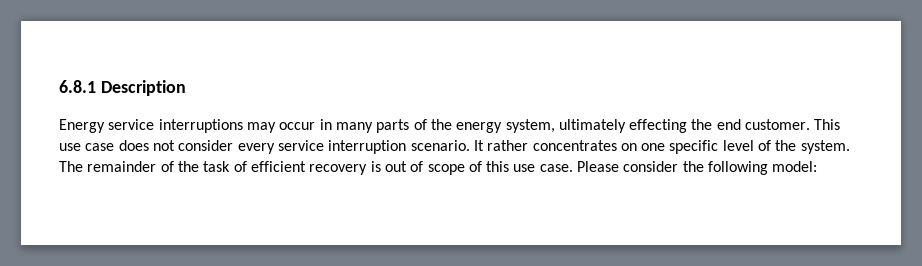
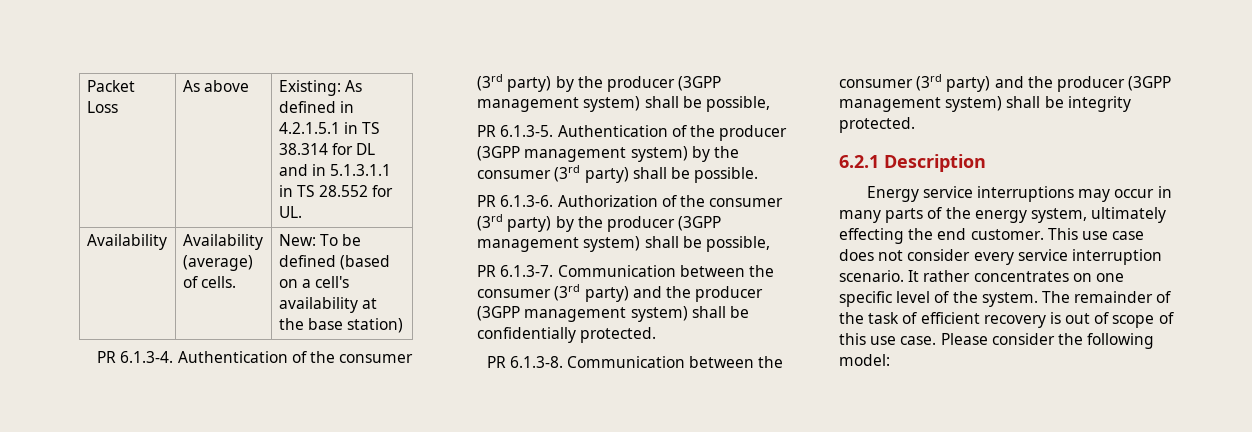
- 6.8.1 Description
+ Packet Loss | As above | Existing: As defined in 4.2.1.5.1 in TS 38.314 for DL and in 5.1.3.1.1 in TS 28.552 for UL.
+ Availability | Availability (average) of cells. | New: To be defined (based on a cell's availability at the base station)
+ PR 6.1.3-4. Authentication of the consumer (3rd party) by the producer (3GPP management system) shall be possible,
+ PR 6.1.3-5. Authentication of the producer (3GPP management system) by the consumer (3rd party) shall be possible.
+ PR 6.1.3-6. Authorization of the consumer (3rd party) by the producer (3GPP management system) shall be possible,
+ PR 6.1.3-7. Communication between the consumer (3rd party) and the producer (3GPP management system) shall be confidentially protected.
+ PR 6.1.3-8. Communication between the consumer (3rd party) and the producer (3GPP management system) shall be integrity protected.
+ 6.2.1 Description

